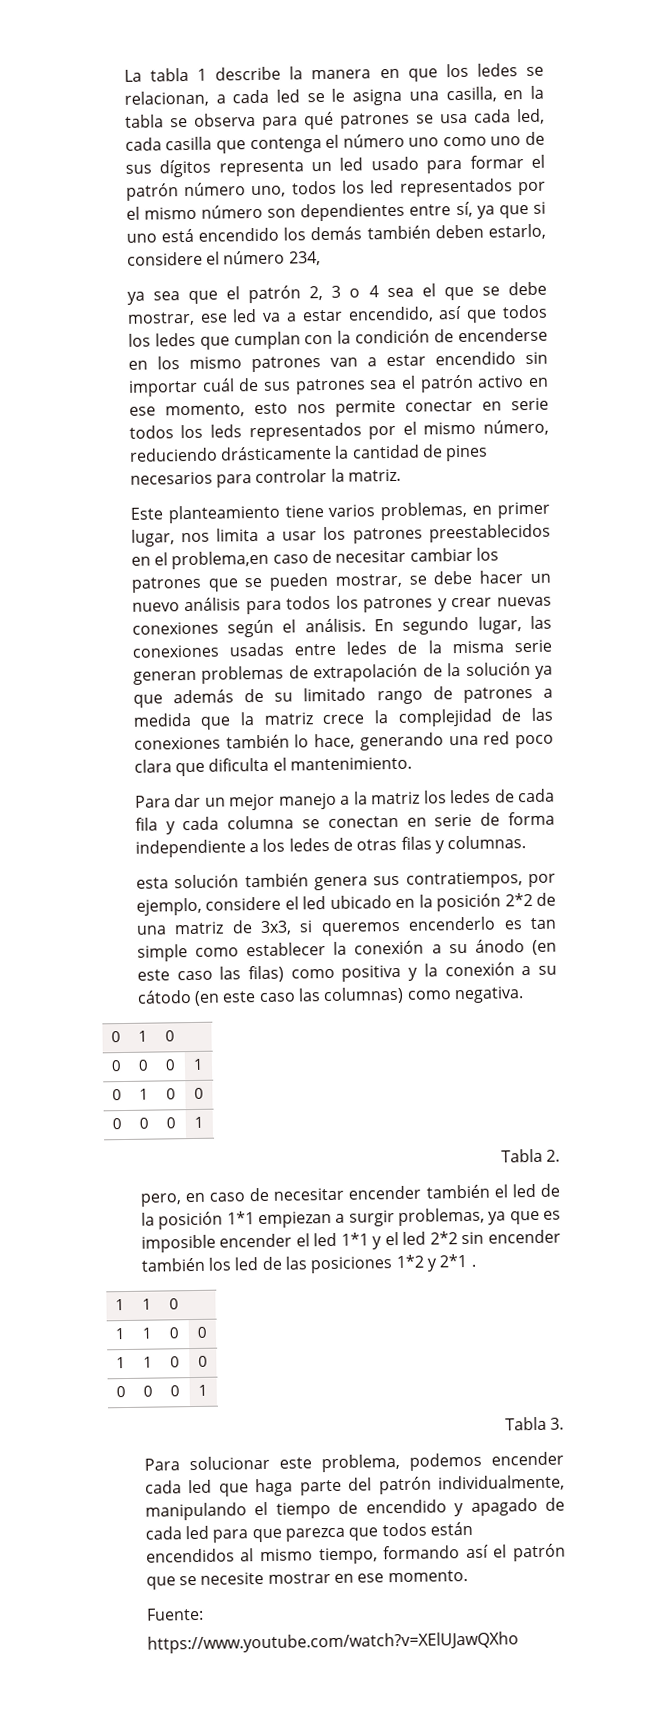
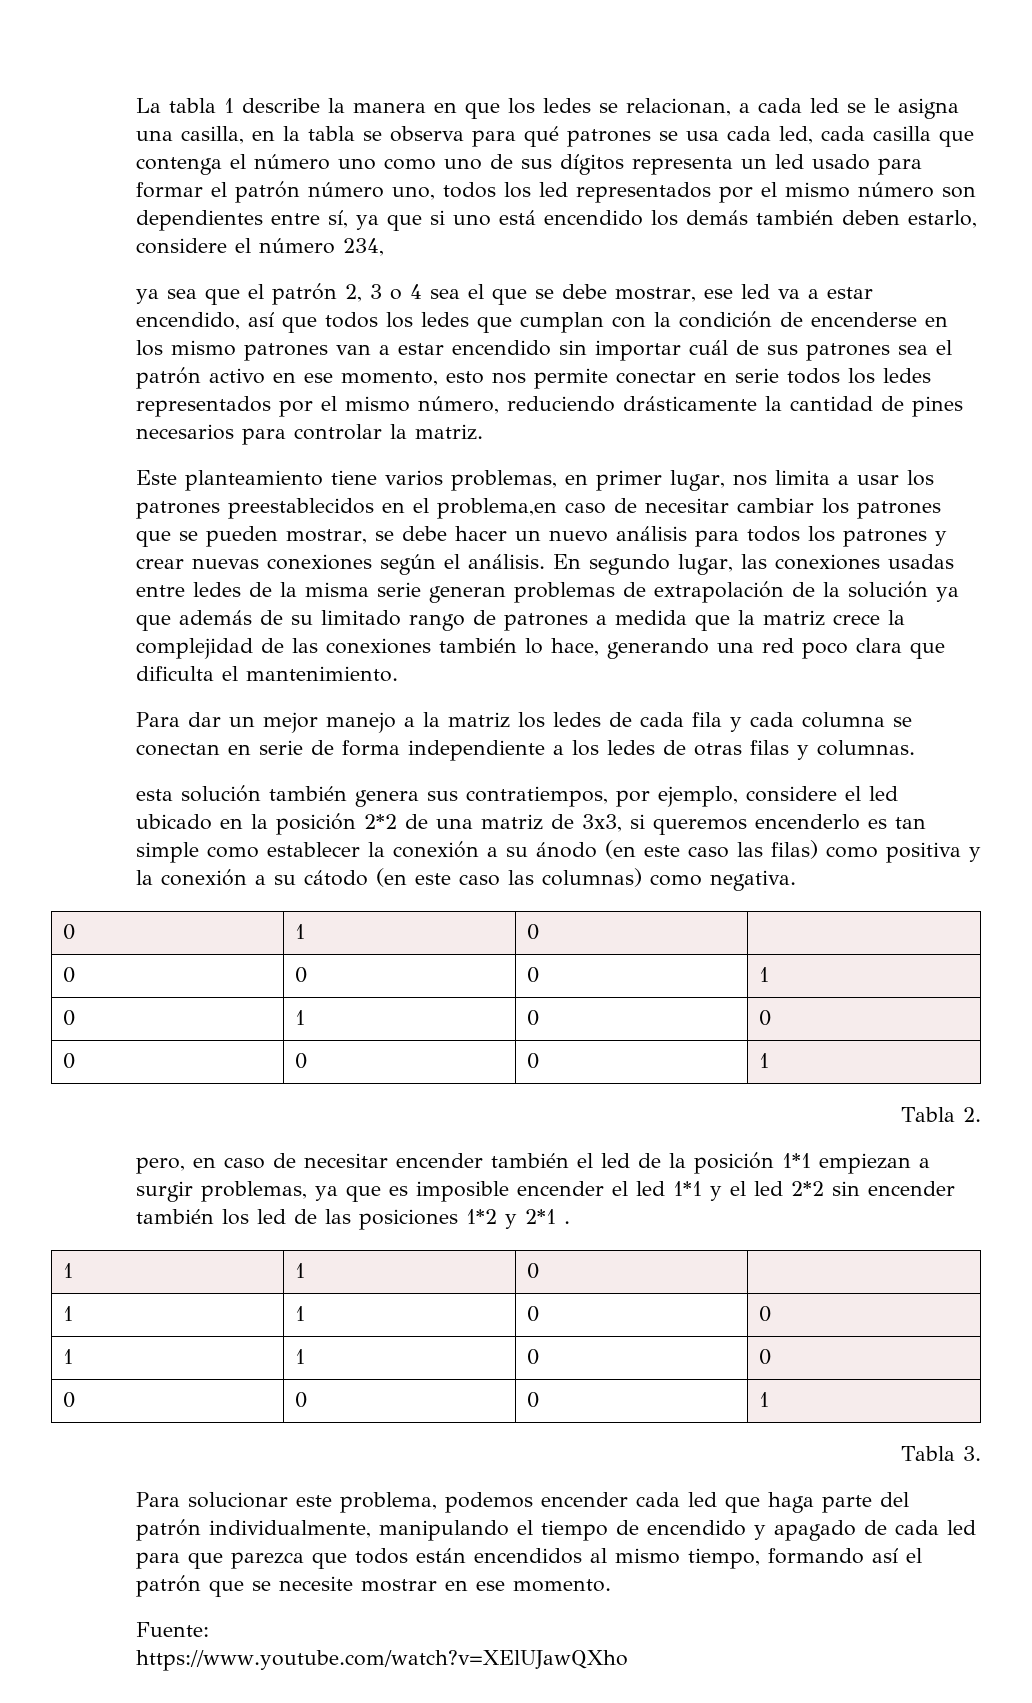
- ya sea que el patrón 2, 3 o 4 sea el que se debe mostrar, ese led va a estar encendido, así que todos los ledes que cumplan con la condición de encenderse en los mismo patrones van a estar encendido sin importar cuál de sus patrones sea el patrón activo en ese momento, esto nos permite conectar en serie todos los leds representados por el mismo número, reduciendo drásticamente la cantidad de pines necesarios para controlar la matriz.
+ ya sea que el patrón 2, 3 o 4 sea el que se debe mostrar, ese led va a estar encendido, así que todos los ledes que cumplan con la condición de encenderse en los mismo patrones van a estar encendido sin importar cuál de sus patrones sea el patrón activo en ese momento, esto nos permite conectar en serie todos los ledes representados por el mismo número, reduciendo drásticamente la cantidad de pines necesarios para controlar la matriz.

